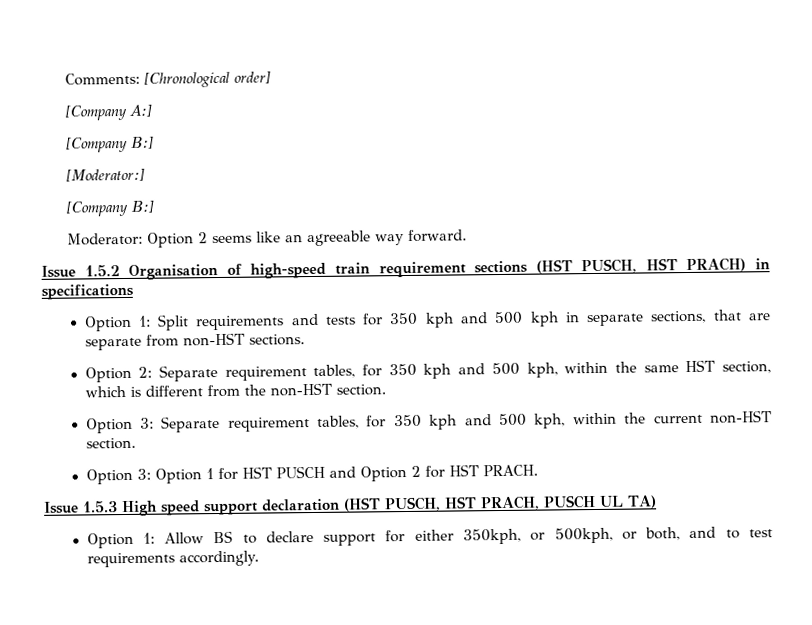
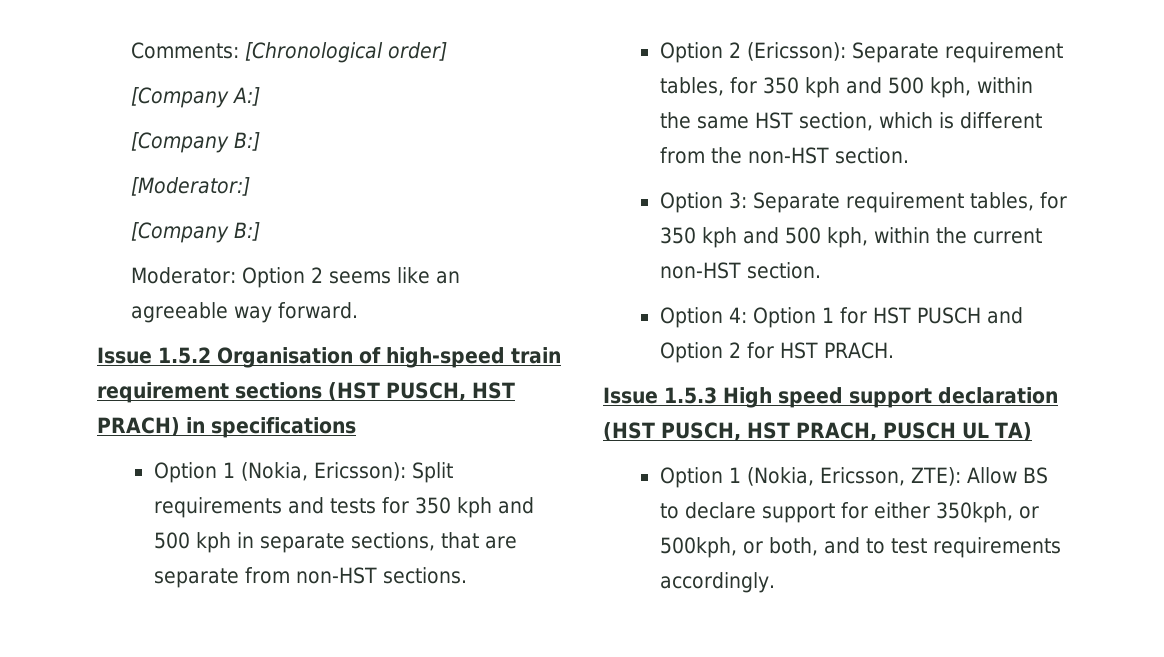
- Option 1: Split requirements and tests for 350 kph and 500 kph in separate sections, that are separate from non-HST sections.
+ Option 1 (Nokia, Ericsson): Split requirements and tests for 350 kph and 500 kph in separate sections, that are separate from non-HST sections.
- Option 2: Separate requirement tables, for 350 kph and 500 kph, within the same HST section, which is different from the non-HST section.
+ Option 2 (Ericsson): Separate requirement tables, for 350 kph and 500 kph, within the same HST section, which is different from the non-HST section.
- Option 3: Option 1 for HST PUSCH and Option 2 for HST PRACH.
+ Option 4: Option 1 for HST PUSCH and Option 2 for HST PRACH.
- Option 1: Allow BS to declare support for either 350kph, or 500kph, or both, and to test requirements accordingly.
+ Option 1 (Nokia, Ericsson, ZTE): Allow BS to declare support for either 350kph, or 500kph, or both, and to test requirements accordingly.

